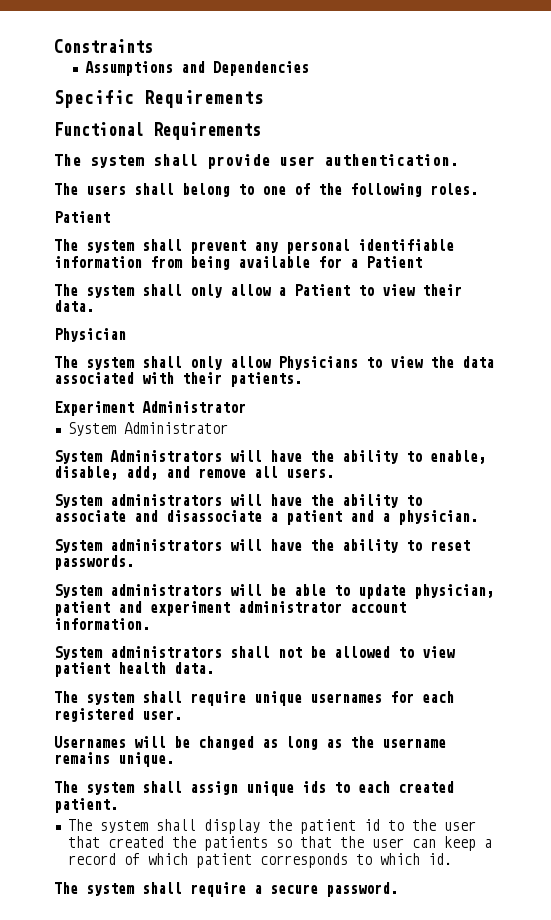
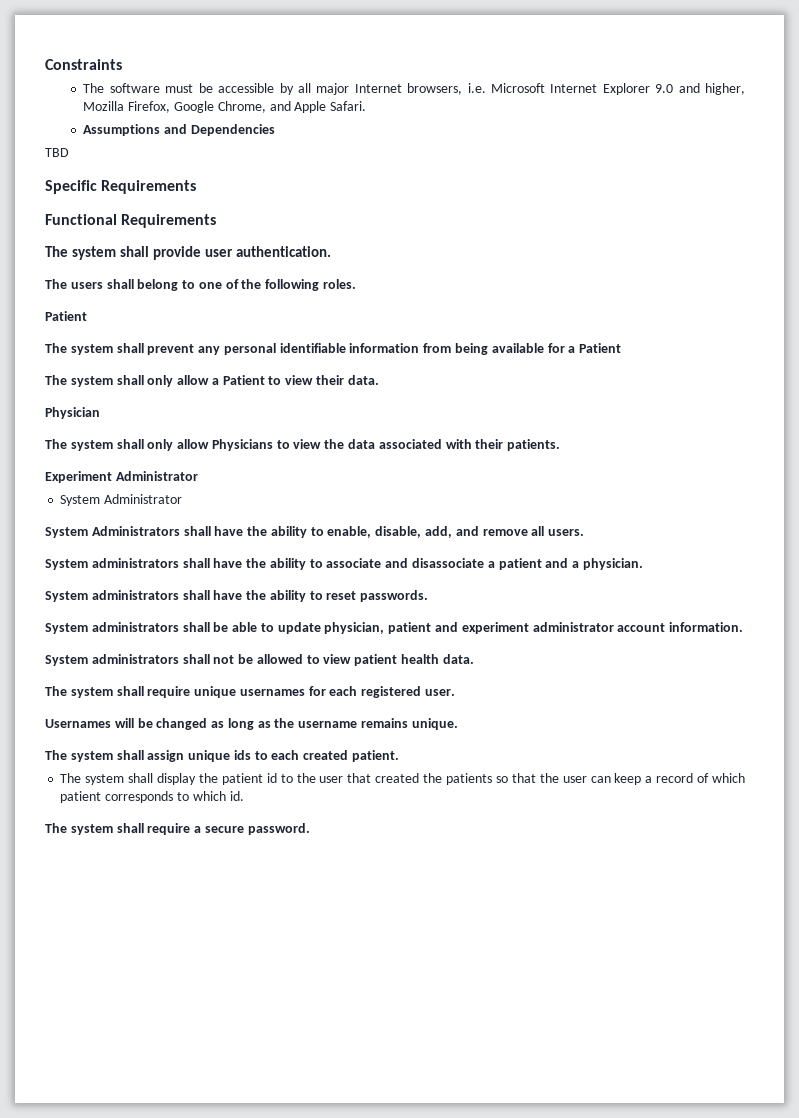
+ The software must be accessible by all major Internet browsers, i.e. Microsoft Internet Explorer 9.0 and higher, Mozilla Firefox, Google Chrome, and Apple Safari.
+ TBD
- System Administrators will have the ability to enable, disable, add, and remove all users.
+ System Administrators shall have the ability to enable, disable, add, and remove all users.
- System administrators will have the ability to associate and disassociate a patient and a physician.
+ System administrators shall have the ability to associate and disassociate a patient and a physician.
- System administrators will have the ability to reset passwords.
+ System administrators shall have the ability to reset passwords.
- System administrators will be able to update physician, patient and experiment administrator account information.
+ System administrators shall be able to update physician, patient and experiment administrator account information.

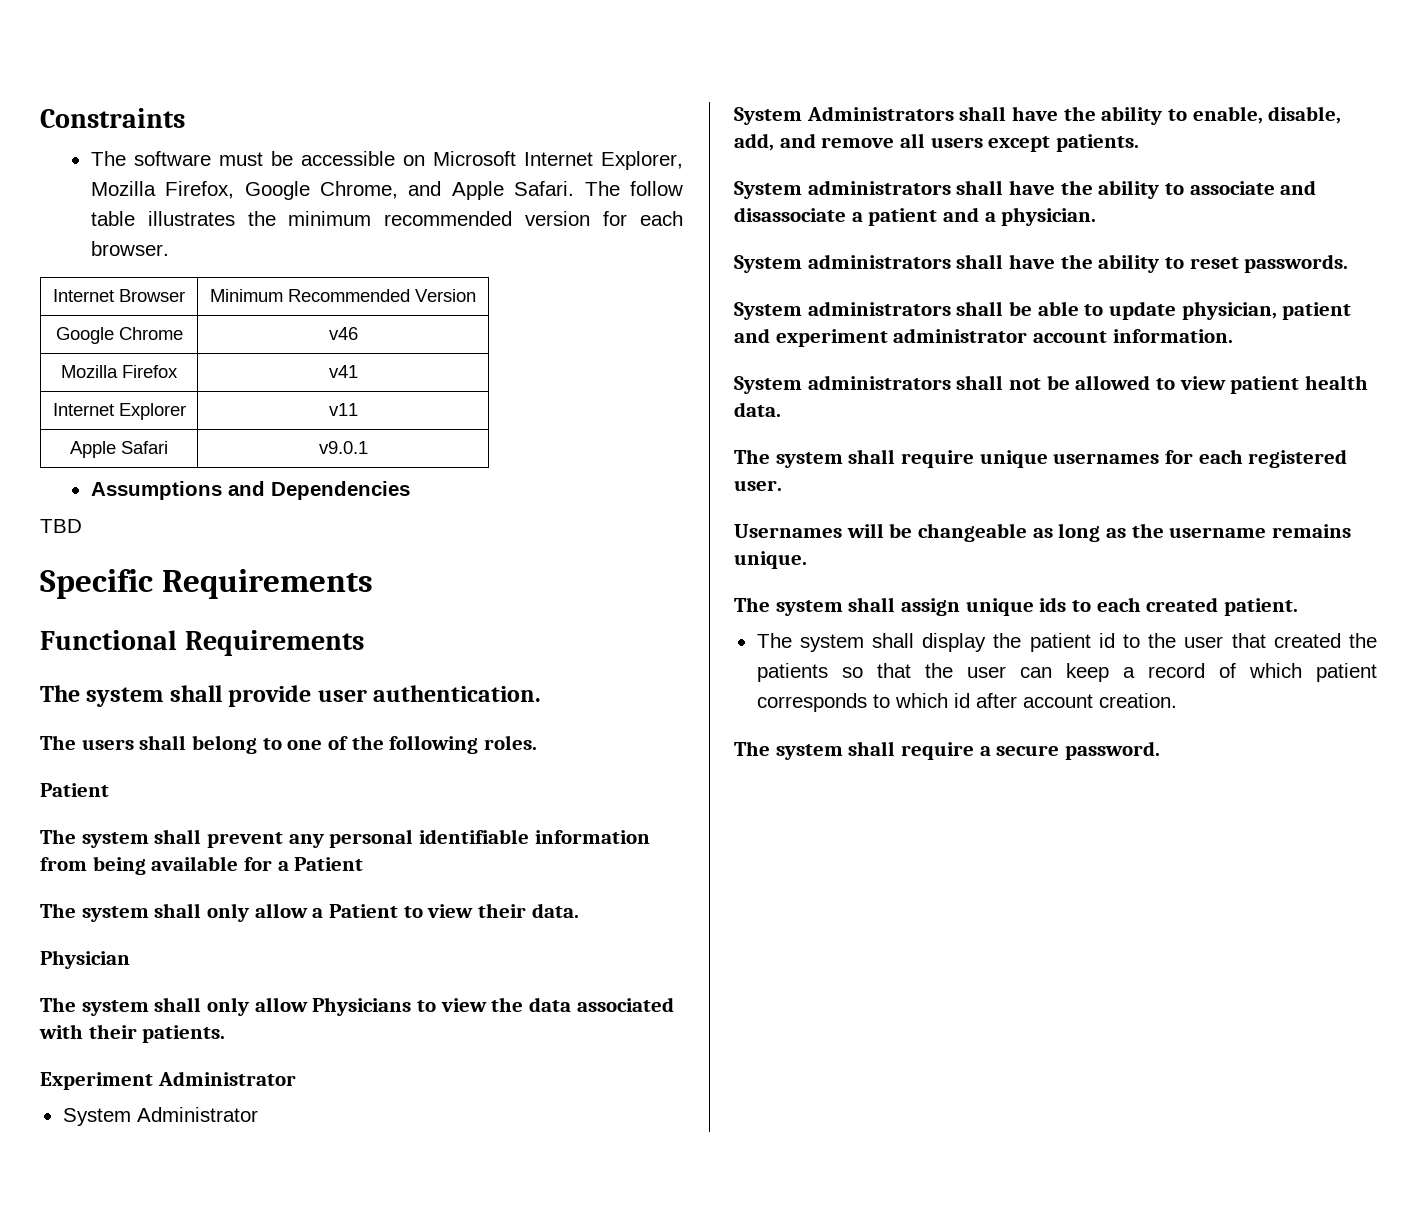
- The software must be accessible by all major Internet browsers, i.e. Microsoft Internet Explorer 9.0 and higher, Mozilla Firefox, Google Chrome, and Apple Safari.
+ The software must be accessible on Microsoft Internet Explorer, Mozilla Firefox, Google Chrome, and Apple Safari. The follow table illustrates the minimum recommended version for each browser.
+ Internet Browser | Minimum Recommended Version
+ Google Chrome | v46
+ Mozilla Firefox | v41
+ Internet Explorer | v11
+ Apple Safari | v9.0.1
- System Administrators shall have the ability to enable, disable, add, and remove all users.
+ System Administrators shall have the ability to enable, disable, add, and remove all users except patients.
- Usernames will be changed as long as the username remains unique.
+ Usernames will be changeable as long as the username remains unique.
- The system shall display the patient id to the user that created the patients so that the user can keep a record of which patient corresponds to which id.
+ The system shall display the patient id to the user that created the patients so that the user can keep a record of which patient corresponds to which id after account creation.

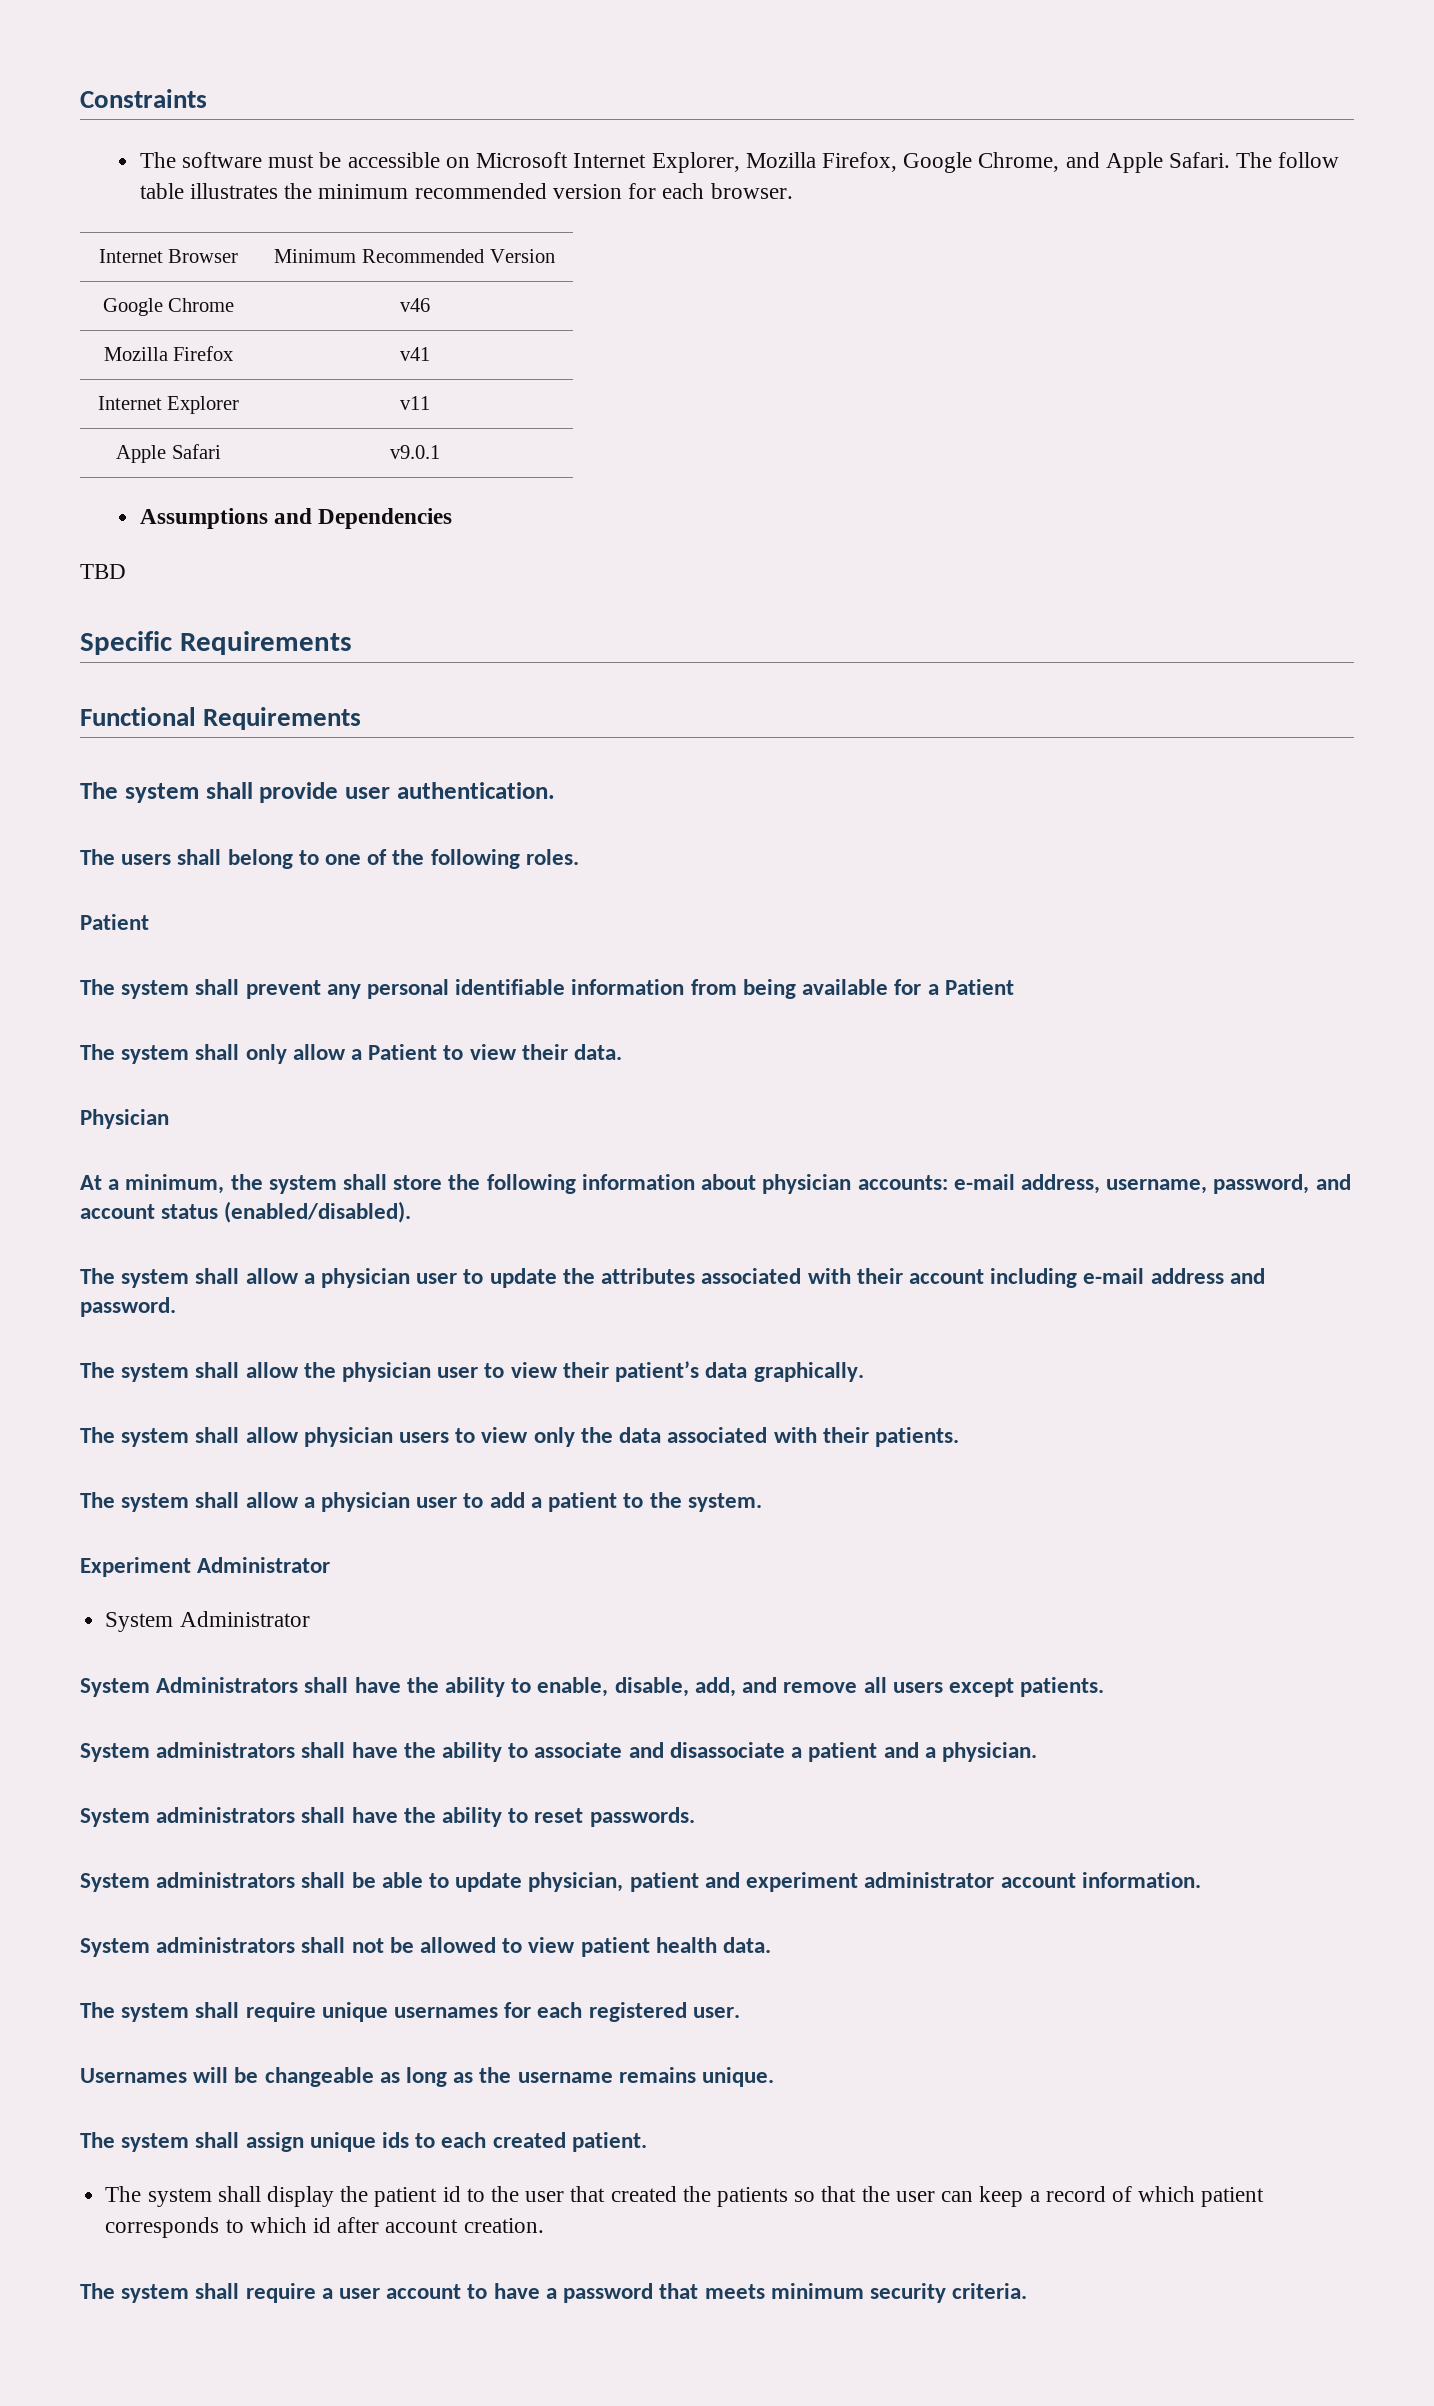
- The system shall only allow Physicians to view the data associated with their patients.
+ At a minimum, the system shall store the following information about physician accounts: e-mail address, username, password, and account status (enabled/disabled).
+ The system shall allow a physician user to update the attributes associated with their account including e-mail address and password.
+ The system shall allow the physician user to view their patient’s data graphically.
+ The system shall allow physician users to view only the data associated with their patients.
+ The system shall allow a physician user to add a patient to the system.
- The system shall require a secure password.
+ The system shall require a user account to have a password that meets minimum security criteria.

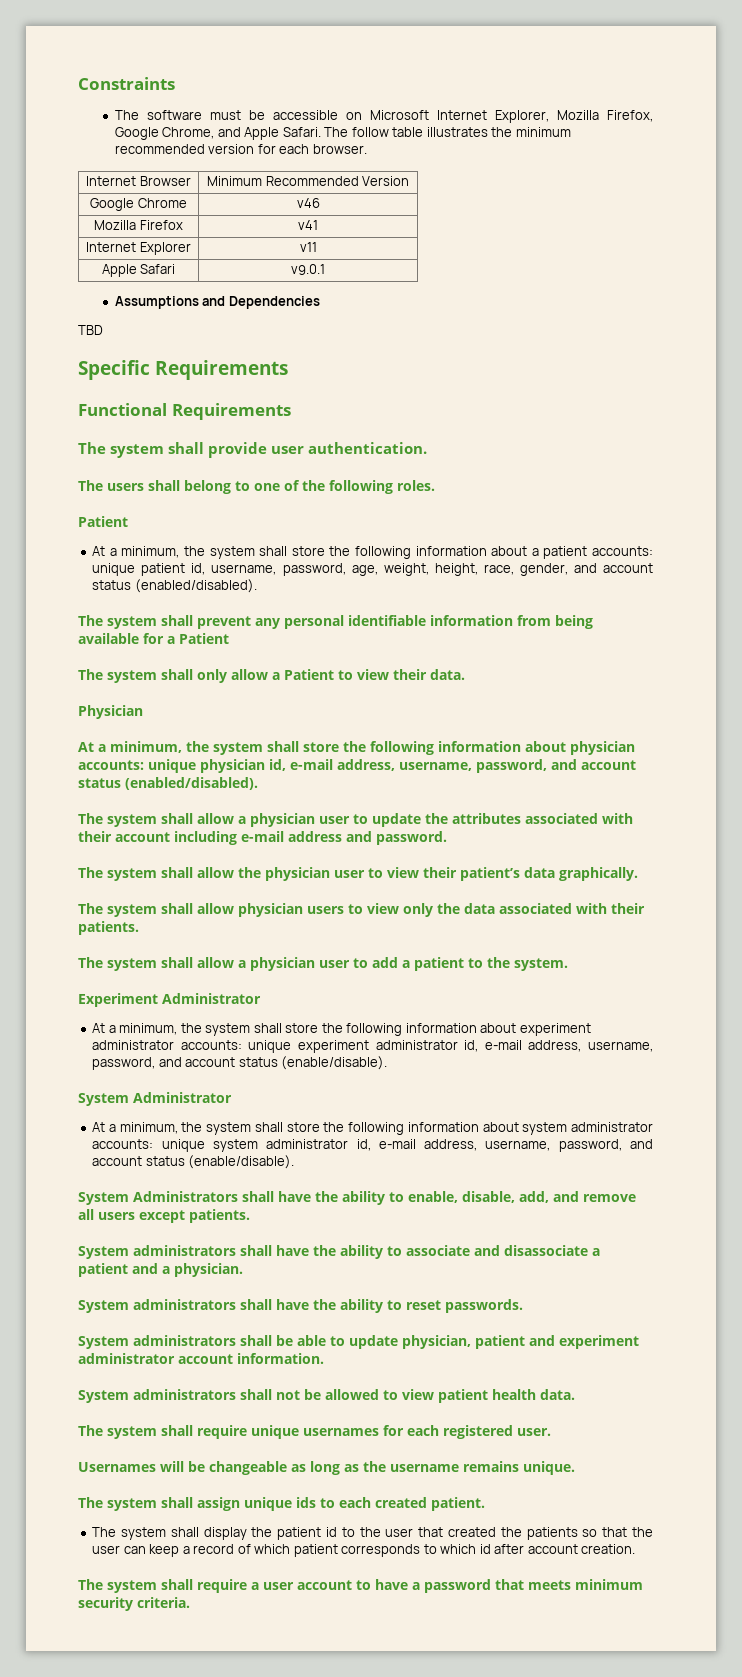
+ At a minimum, the system shall store the following information about a patient accounts: unique patient id, username, password, age, weight, height, race, gender, and account status (enabled/disabled).
- At a minimum, the system shall store the following information about physician accounts: e-mail address, username, password, and account status (enabled/disabled).
+ At a minimum, the system shall store the following information about physician accounts: unique physician id, e-mail address, username, password, and account status (enabled/disabled).
+ At a minimum, the system shall store the following information about experiment administrator accounts: unique experiment administrator id, e-mail address, username, password, and account status (enable/disable).
  System Administrator
+ At a minimum, the system shall store the following information about system administrator accounts: unique system administrator id, e-mail address, username, password, and account status (enable/disable).

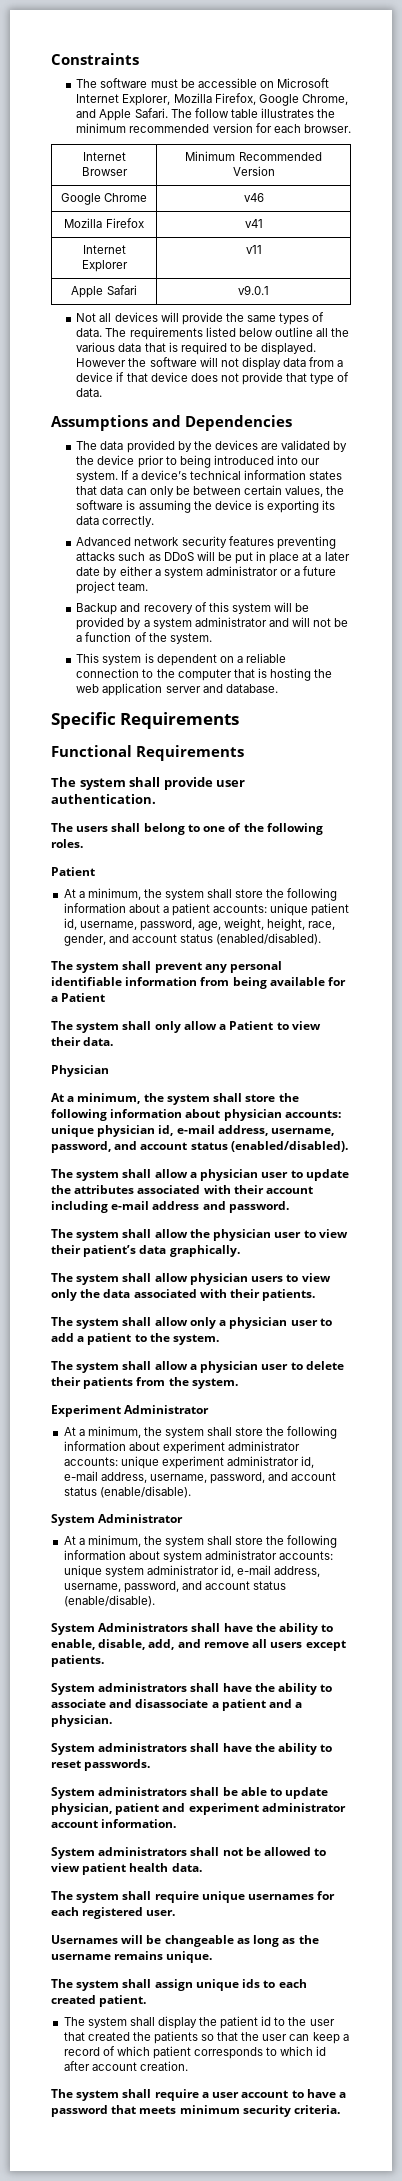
+ Not all devices will provide the same types of data. The requirements listed below outline all the various data that is required to be displayed. However the software will not display data from a device if that device does not provide that type of data.
  Assumptions and Dependencies
- TBD
+ The data provided by the devices are validated by the device prior to being introduced into our system. If a device’s technical information states that data can only be between certain values, the software is assuming the device is exporting its data correctly.
+ Advanced network security features preventing attacks such as DDoS will be put in place at a later date by either a system administrator or a future project team.
+ Backup and recovery of this system will be provided by a system administrator and will not be a function of the system.
+ This system is dependent on a reliable connection to the computer that is hosting the web application server and database.
- The system shall allow a physician user to add a patient to the system.
+ The system shall allow only a physician user to add a patient to the system.
+ The system shall allow a physician user to delete their patients from the system.

